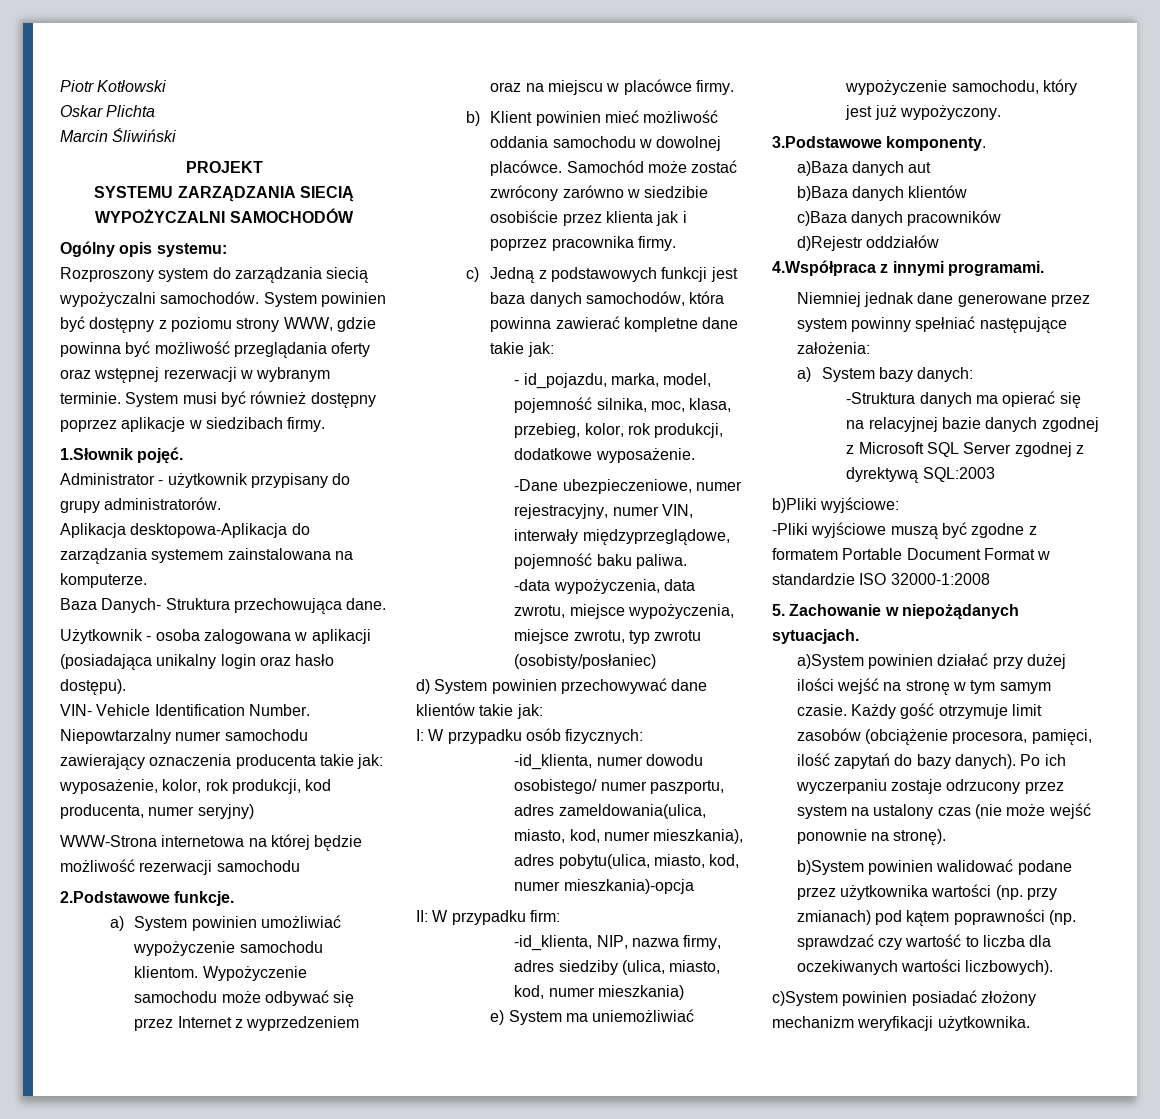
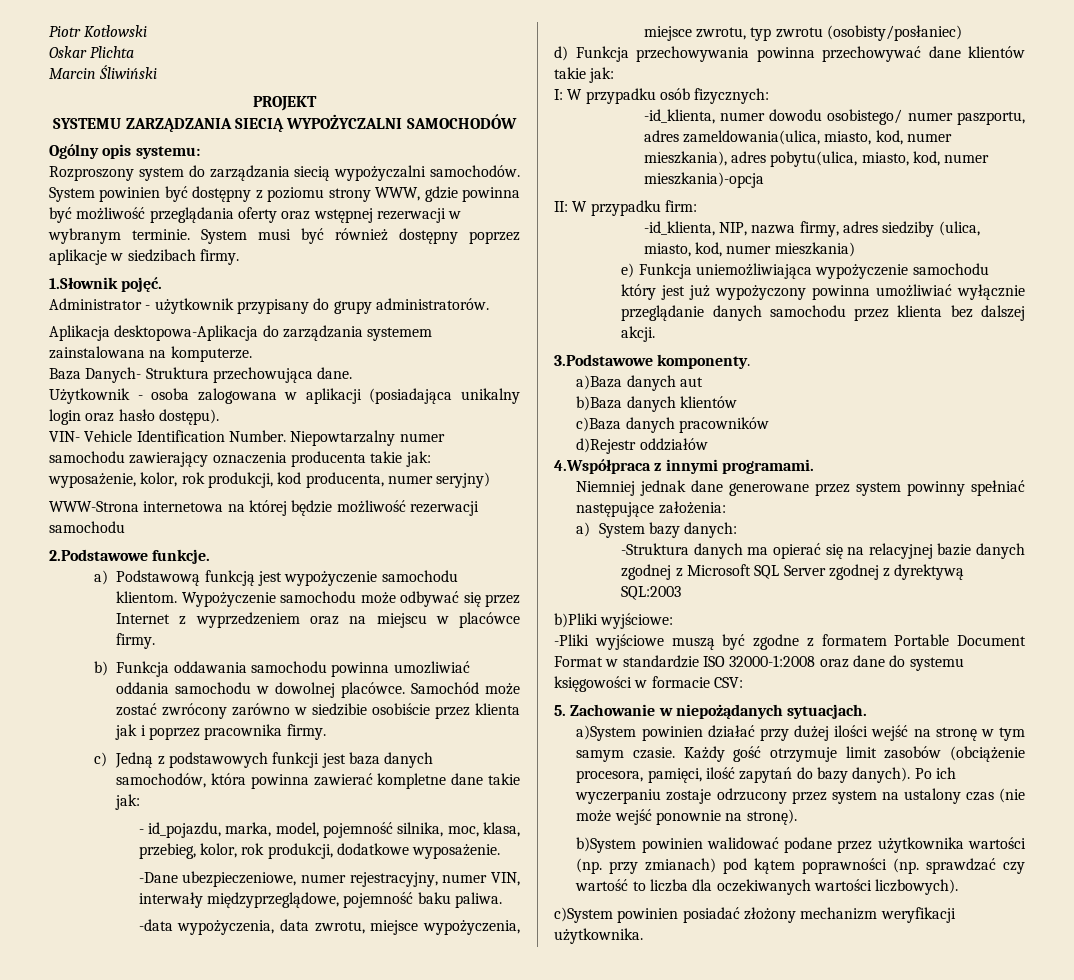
- a) System powinien umożliwiać wypożyczenie samochodu klientom.
+ a) Podstawową funkcją jest wypożyczenie samochodu klientom.
- b) Klient powinien mieć możliwość oddania samochodu w dowolnej placówce.
+ b) Funkcja oddawania samochodu powinna umozliwiać oddania samochodu w dowolnej placówce.
- d) System powinien przechowywać dane klientów takie jak:
+ d) Funkcja przechowywania powinna przechowywać dane klientów takie jak:
- e) System ma uniemożliwiać wypożyczenie samochodu, który jest już wypożyczony.
+ e) Funkcja uniemożliwiająca wypożyczenie samochodu który jest już wypożyczony powinna umożliwiać wyłącznie przeglądanie danych samochodu przez klienta bez dalszej akcji.
- -Pliki wyjściowe muszą być zgodne z formatem Portable Document Format w standardzie ISO 32000-1:2008
+ -Pliki wyjściowe muszą być zgodne z formatem Portable Document Format w standardzie ISO 32000-1:2008 oraz dane do systemu księgowości w formacie CSV:

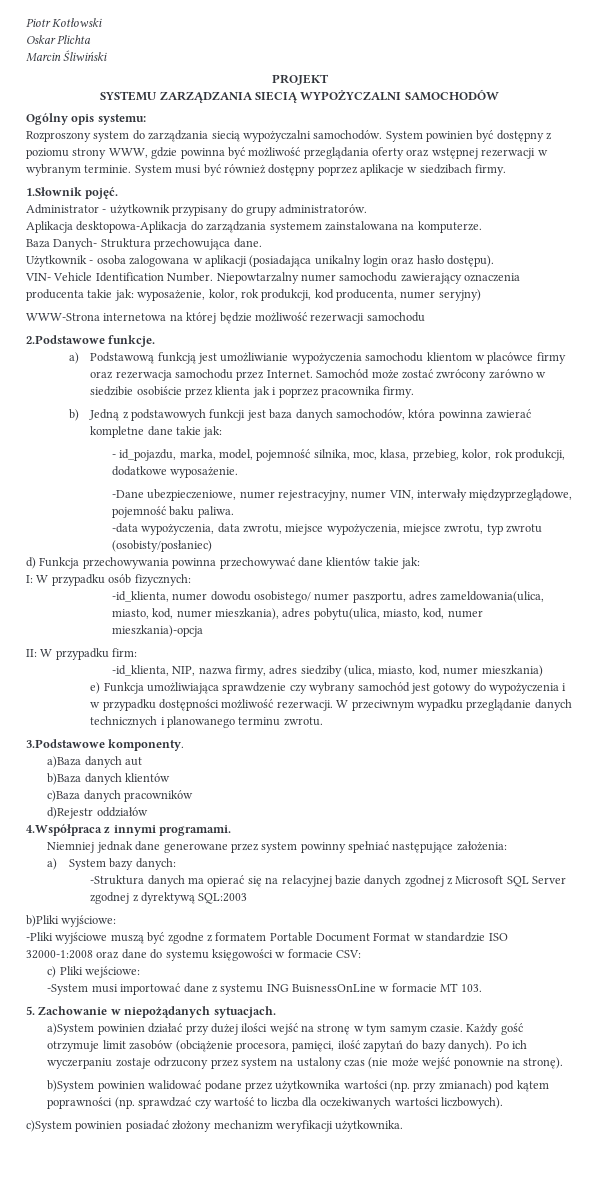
- a) Podstawową funkcją jest wypożyczenie samochodu klientom. Wypożyczenie samochodu może odbywać się przez Internet z wyprzedzeniem oraz na miejscu w placówce firmy.
- b) Funkcja oddawania samochodu powinna umozliwiać oddania samochodu w dowolnej placówce.
+ a) Podstawową funkcją jest umożliwianie wypożyczenia samochodu klientom w placówce firmy oraz rezerwacja samochodu przez Internet.
- c) Jedną z podstawowych funkcji jest baza danych samochodów, która powinna zawierać kompletne dane takie jak:
+ b) Jedną z podstawowych funkcji jest baza danych samochodów, która powinna zawierać kompletne dane takie jak:
- e) Funkcja uniemożliwiająca wypożyczenie samochodu który jest już wypożyczony powinna umożliwiać wyłącznie przeglądanie danych samochodu przez klienta bez dalszej akcji.
+ e) Funkcja umożliwiająca sprawdzenie czy wybrany samochód jest gotowy do wypożyczenia i w przypadku dostępności możliwość rezerwacji. W przeciwnym wypadku przeglądanie danych technicznych i planowanego terminu zwrotu.
+ c) Pliki wejściowe:
+ -System musi importować dane z systemu ING BuisnessOnLine w formacie MT 103.

